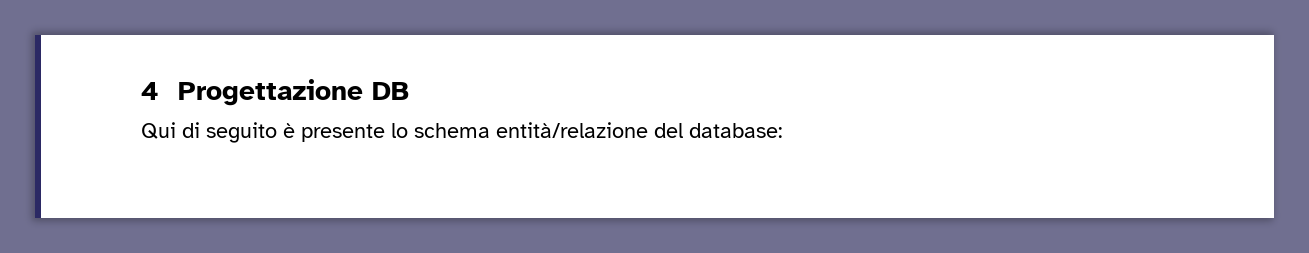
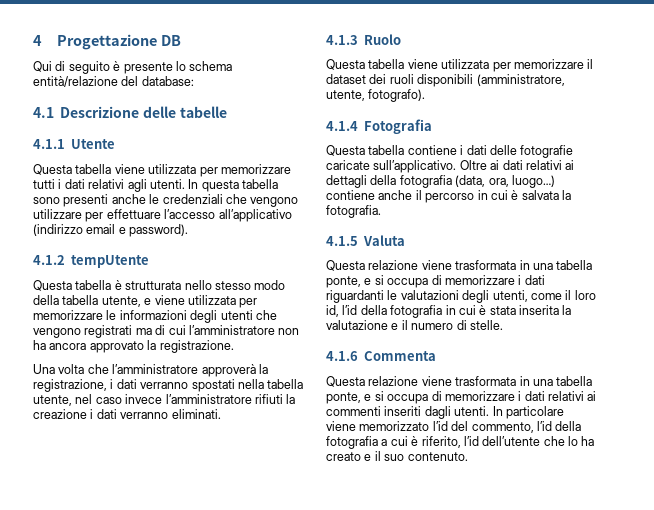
+ 4.1 Descrizione delle tabelle
+ 4.1.1 Utente
+ Questa tabella viene utilizzata per memorizzare tutti i dati relativi agli utenti. In questa tabella sono presenti anche le credenziali che vengono utilizzare per effettuare l’accesso all’applicativo (indirizzo email e password).
+ 4.1.2 tempUtente
+ Questa tabella è strutturata nello stesso modo della tabella utente, e viene utilizzata per memorizzare le informazioni degli utenti che vengono registrati ma di cui l’amministratore non ha ancora approvato la registrazione.
+ Una volta che l’amministratore approverà la registrazione, i dati verranno spostati nella tabella utente, nel caso invece l’amministratore rifiuti la creazione i dati verranno eliminati.
+ 4.1.3 Ruolo
+ Questa tabella viene utilizzata per memorizzare il dataset dei ruoli disponibili (amministratore, utente, fotografo).
+ 4.1.4 Fotografia
+ Questa tabella contiene i dati delle fotografie caricate sull’applicativo. Oltre ai dati relativi ai dettagli della fotografia (data, ora, luogo…) contiene anche il percorso in cui è salvata la fotografia.
+ 4.1.5 Valuta
+ Questa relazione viene trasformata in una tabella ponte, e si occupa di memorizzare i dati riguardanti le valutazioni degli utenti, come il loro id, l’id della fotografia in cui è stata inserita la valutazione e il numero di stelle.
+ 4.1.6 Commenta
+ Questa relazione viene trasformata in una tabella ponte, e si occupa di memorizzare i dati relativi ai commenti inseriti dagli utenti. In particolare viene memorizzato l’id del commento, l’id della fotografia a cui è riferito, l’id dell’utente che lo ha creato e il suo contenuto.

